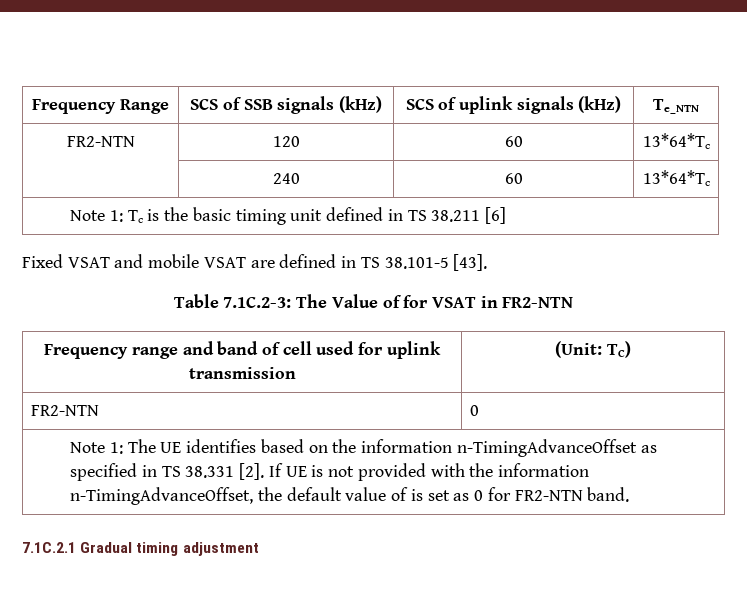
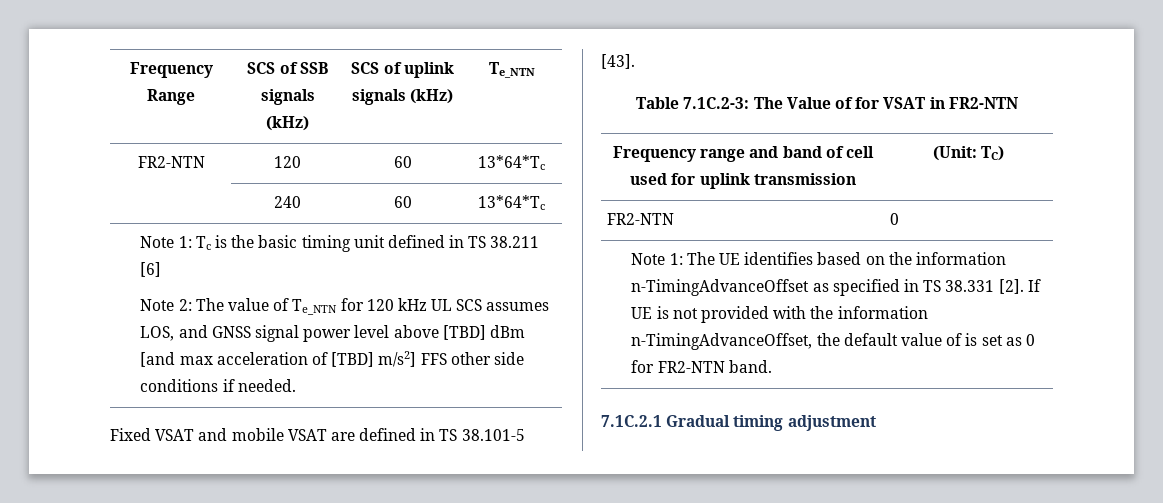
+ Note 2: The value of Te_NTN for 120 kHz UL SCS assumes LOS, and GNSS signal power level above [TBD] dBm [and max acceleration of [TBD] m/s2] FFS other side conditions if needed.

